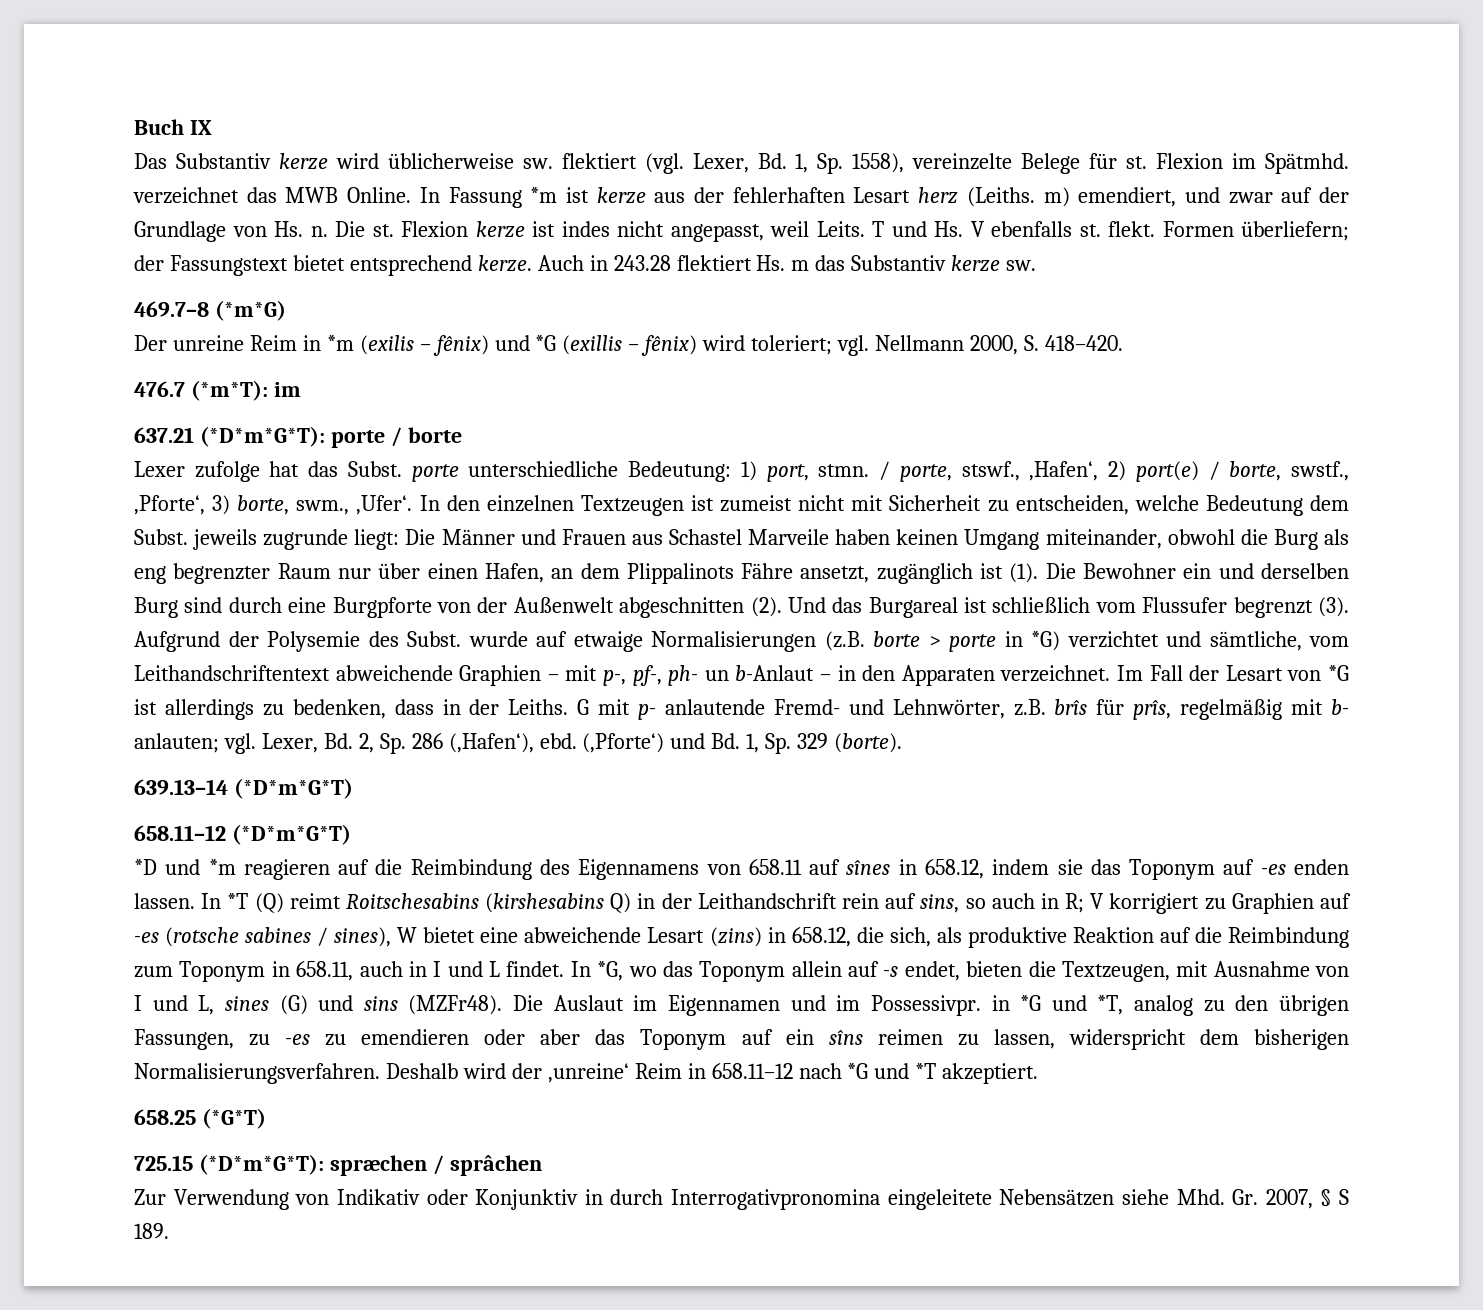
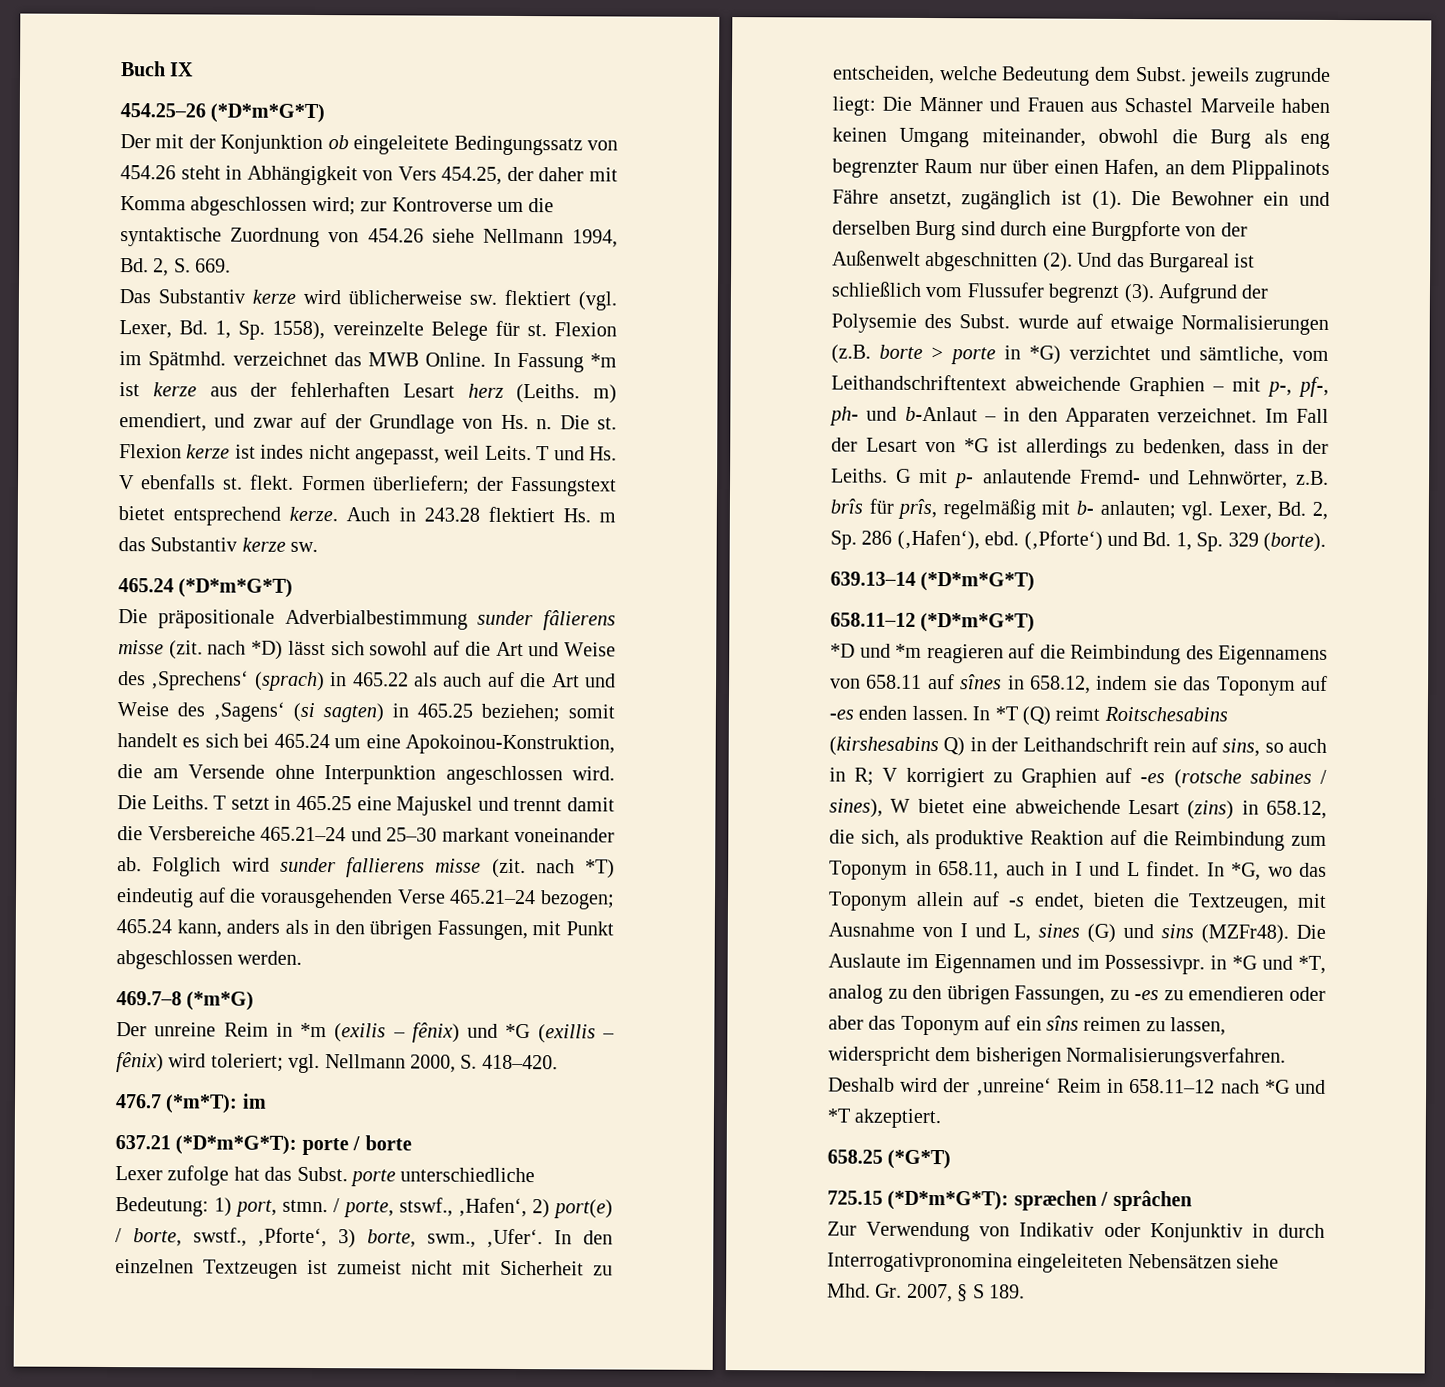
+ 454.25–26 (*D*m*G*T)
+ Der mit der Konjunktion ob eingeleitete Bedingungssatz von 454.26 steht in Abhängigkeit von Vers 454.25, der daher mit Komma abgeschlossen wird; zur Kontroverse um die syntaktische Zuordnung von 454.26 siehe Nellmann 1994, Bd. 2, S. 669.
+ 465.24 (*D*m*G*T)
+ Die präpositionale Adverbialbestimmung sunder fâlierens misse (zit. nach *D) lässt sich sowohl auf die Art und Weise des ‚Sprechens‘ (sprach) in 465.22 als auch auf die Art und Weise des ‚Sagens‘ (si sagten) in 465.25 beziehen; somit handelt es sich bei 465.24 um eine Apokoinou-Konstruktion, die am Versende ohne Interpunktion angeschlossen wird. Die Leiths. T setzt in 465.25 eine Majuskel und trennt damit die Versbereiche 465.21–24 und 25–30 markant voneinander ab. Folglich wird sunder fallierens misse (zit. nach *T) eindeutig auf die vorausgehenden Verse 465.21–24 bezogen; 465.24 kann, anders als in den übrigen Fassungen, mit Punkt abgeschlossen werden.
- Aufgrund der Polysemie des Subst. wurde auf etwaige Normalisierungen (z.B. borte > porte in *G) verzichtet und sämtliche, vom Leithandschriftentext abweichende Graphien – mit p-, pf-, ph- un b-Anlaut – in den Apparaten verzeichnet.
+ Aufgrund der Polysemie des Subst. wurde auf etwaige Normalisierungen (z.B. borte > porte in *G) verzichtet und sämtliche, vom Leithandschriftentext abweichende Graphien – mit p-, pf-, ph- und b-Anlaut – in den Apparaten verzeichnet.
- Die Auslaut im Eigennamen und im Possessivpr. in *G und *T, analog zu den übrigen Fassungen, zu -es zu emendieren oder aber das Toponym auf ein sîns reimen zu lassen, widerspricht dem bisherigen Normalisierungsverfahren.
+ Die Auslaute im Eigennamen und im Possessivpr. in *G und *T, analog zu den übrigen Fassungen, zu -es zu emendieren oder aber das Toponym auf ein sîns reimen zu lassen, widerspricht dem bisherigen Normalisierungsverfahren.
- Zur Verwendung von Indikativ oder Konjunktiv in durch Interrogativpronomina eingeleitete Nebensätzen siehe Mhd. Gr. 2007, § S 189.
+ Zur Verwendung von Indikativ oder Konjunktiv in durch Interrogativpronomina eingeleiteten Nebensätzen siehe Mhd. Gr. 2007, § S 189.

